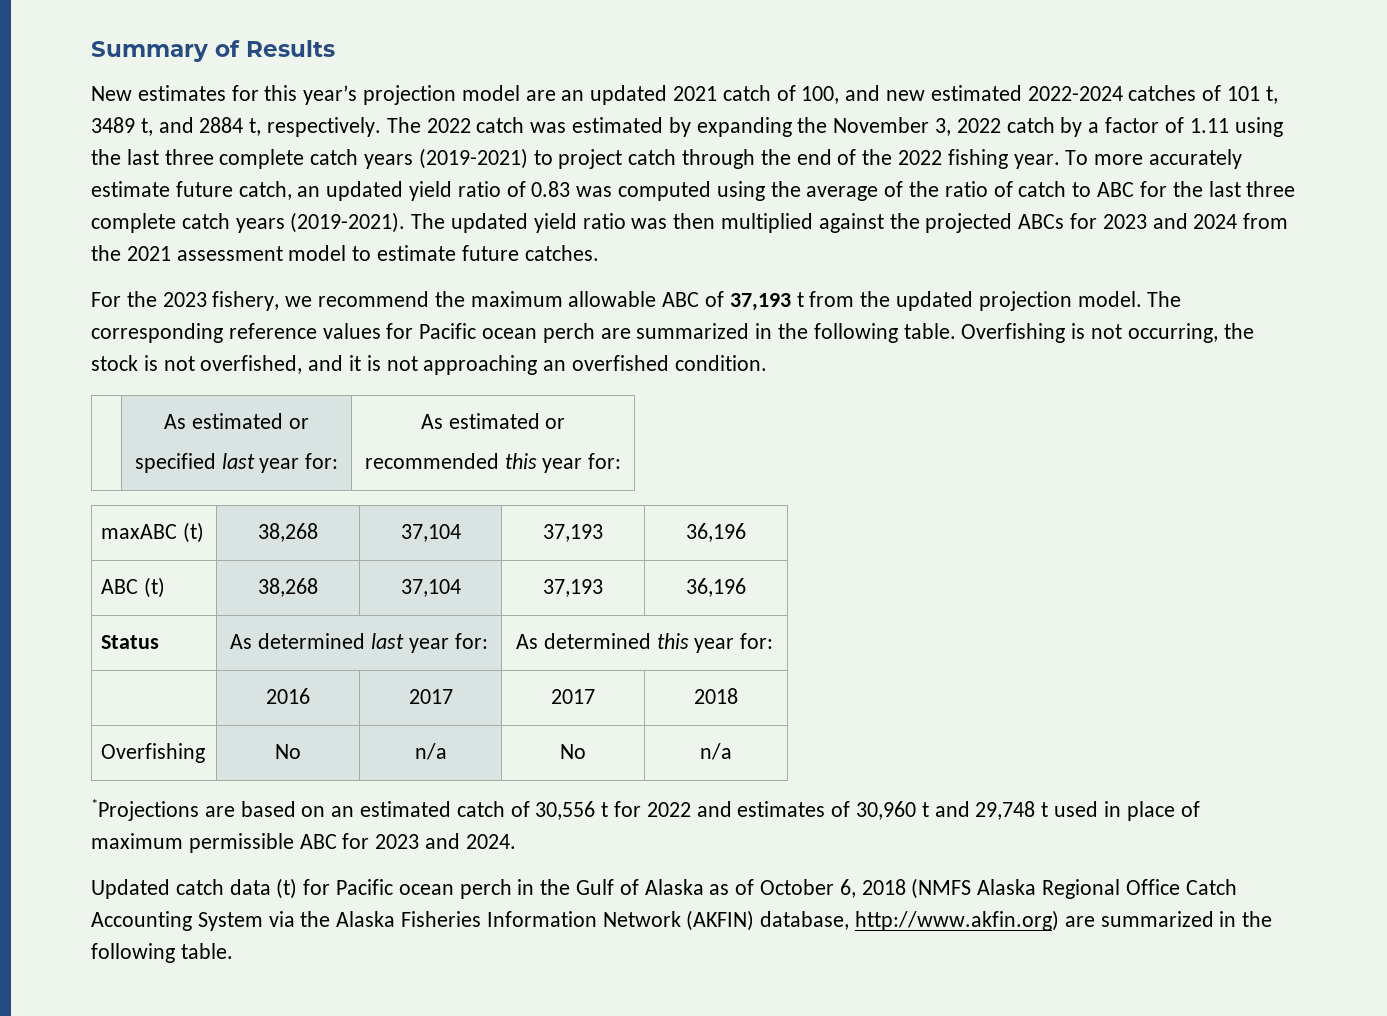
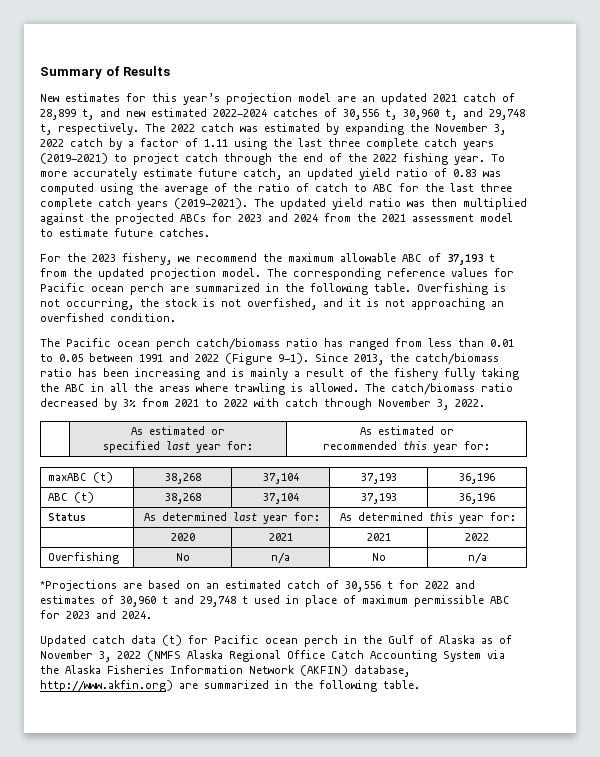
- New estimates for this year’s projection model are an updated 2021 catch of 100, and new estimated 2022-2024 catches of 101 t, 3489 t, and 2884 t, respectively.
+ New estimates for this year’s projection model are an updated 2021 catch of 28,899 t, and new estimated 2022-2024 catches of 30,556 t, 30,960 t, and 29,748 t, respectively.
+ The Pacific ocean perch catch/biomass ratio has ranged from less than 0.01 to 0.05 between 1991 and 2022 (Figure 9-1). Since 2013, the catch/biomass ratio has been increasing and is mainly a result of the fishery fully taking the ABC in all the areas where trawling is allowed. The catch/biomass ratio decreased by 3% from 2021 to 2022 with catch through November 3, 2022.
- | 2016 | 2017 | 2017 | 2018
+ | 2020 | 2021 | 2021 | 2022
- Updated catch data (t) for Pacific ocean perch in the Gulf of Alaska as of October 6, 2018 (NMFS Alaska Regional Office Catch Accounting System via the Alaska Fisheries Information Network (AKFIN) database, http://www.akfin.org) are summarized in the following table.
+ Updated catch data (t) for Pacific ocean perch in the Gulf of Alaska as of November 3, 2022 (NMFS Alaska Regional Office Catch Accounting System via the Alaska Fisheries Information Network (AKFIN) database, http://www.akfin.org) are summarized in the following table.

